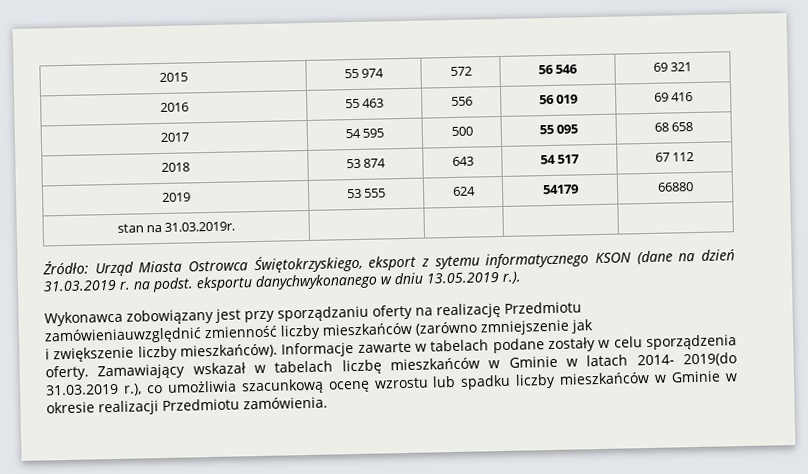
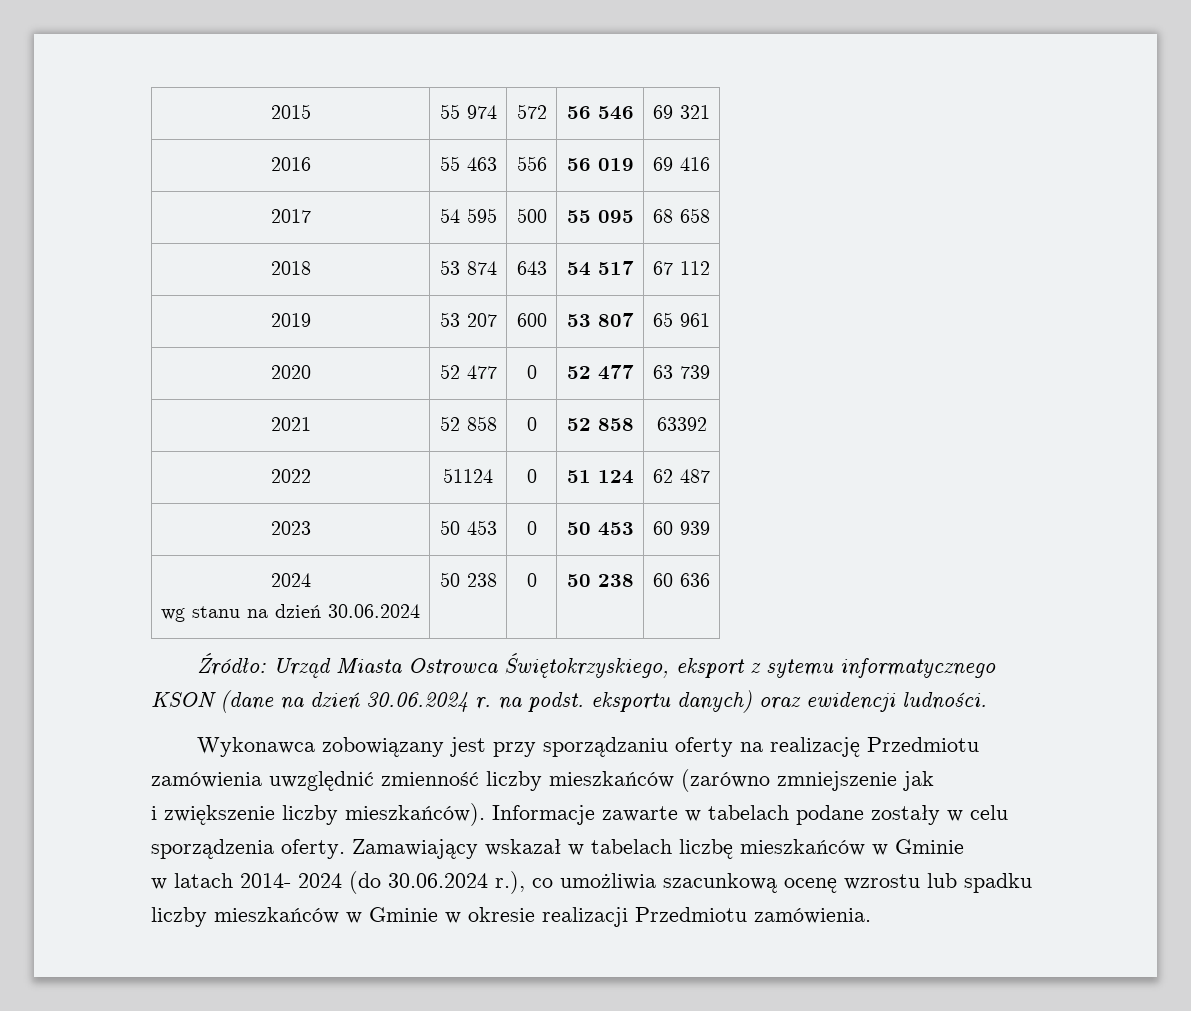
- 2019 | 53 555 | 624 | 54179 | 66880
- stan na 31.03.2019r. | | | |
+ 2019 | 53 207 | 600 | 53 807 | 65 961
+ 2020 | 52 477 | 0 | 52 477 | 63 739
+ 2021 | 52 858 | 0 | 52 858 | 63392
+ 2022 | 51124 | 0 | 51 124 | 62 487
+ 2023 | 50 453 | 0 | 50 453 | 60 939
+ 2024
+ wg stanu na dzień 30.06.2024 | 50 238 | 0 | 50 238 | 60 636
- Źródło: Urząd Miasta Ostrowca Świętokrzyskiego, eksport z sytemu informatycznego KSON (dane na dzień 31.03.2019 r. na podst. eksportu danychwykonanego w dniu 13.05.2019 r.).
+ Źródło: Urząd Miasta Ostrowca Świętokrzyskiego, eksport z sytemu informatycznego KSON (dane na dzień 30.06.2024 r. na podst. eksportu danych) oraz ewidencji ludności.
- Wykonawca zobowiązany jest przy sporządzaniu oferty na realizację Przedmiotu zamówieniauwzględnić zmienność liczby mieszkańców (zarówno zmniejszenie jak
+ Wykonawca zobowiązany jest przy sporządzaniu oferty na realizację Przedmiotu zamówienia uwzględnić zmienność liczby mieszkańców (zarówno zmniejszenie jak
- Zamawiający wskazał w tabelach liczbę mieszkańców w Gminie w latach 2014- 2019(do 31.03.2019 r.), co umożliwia szacunkową ocenę wzrostu lub spadku liczby mieszkańców w Gminie w okresie realizacji Przedmiotu zamówienia.
+ Zamawiający wskazał w tabelach liczbę mieszkańców w Gminie
+ w latach 2014- 2024 (do 30.06.2024 r.), co umożliwia szacunkową ocenę wzrostu lub spadku liczby mieszkańców w Gminie w okresie realizacji Przedmiotu zamówienia.

